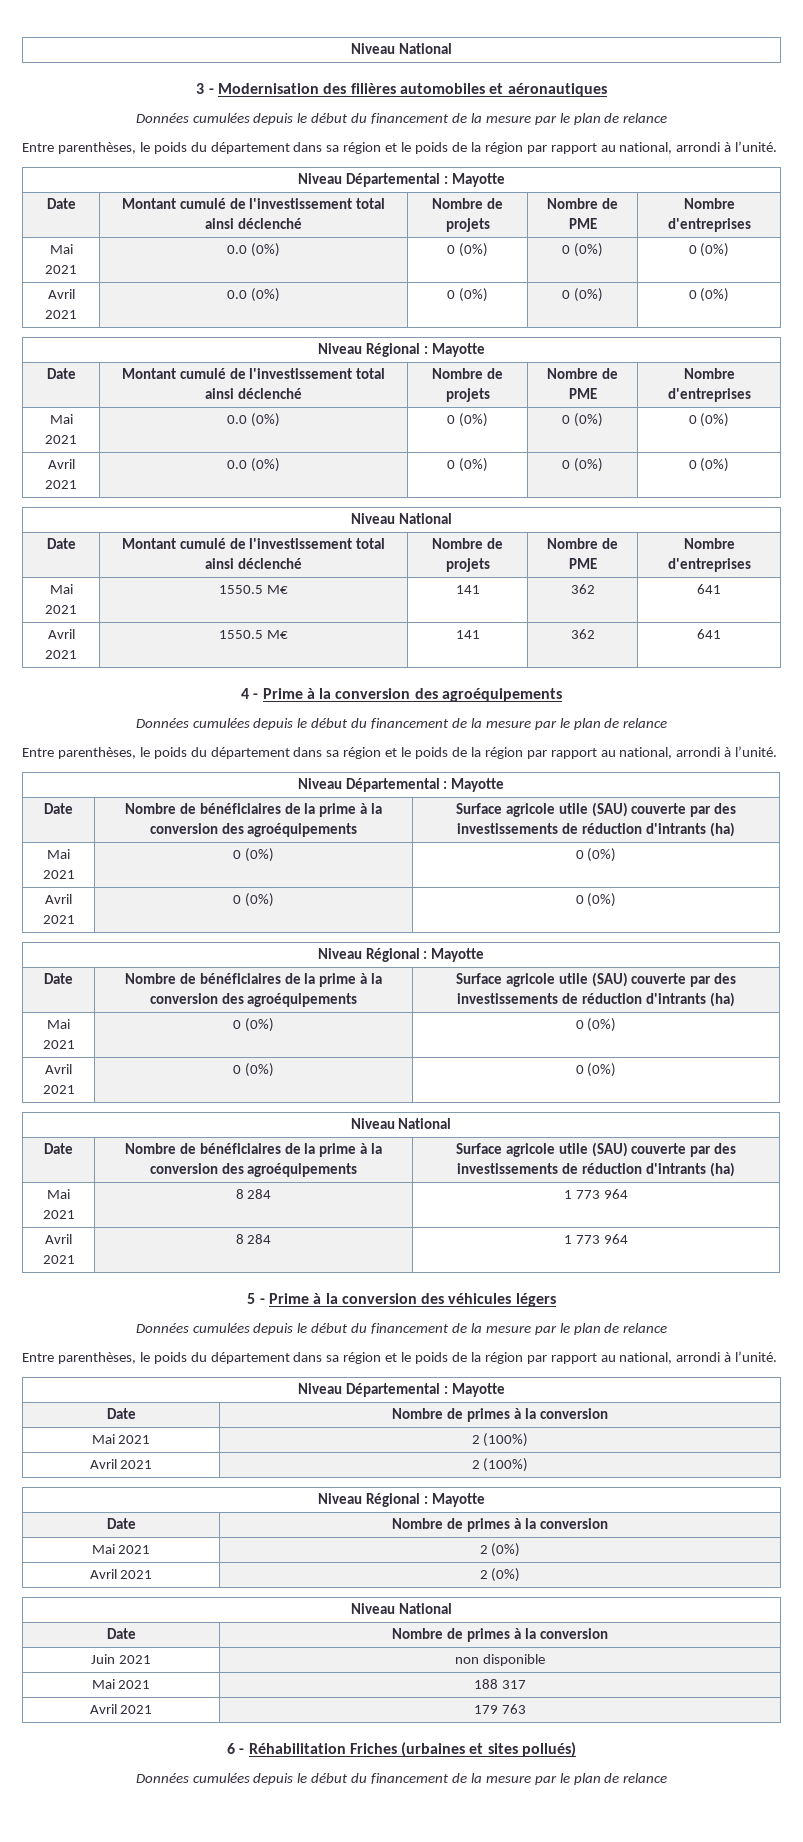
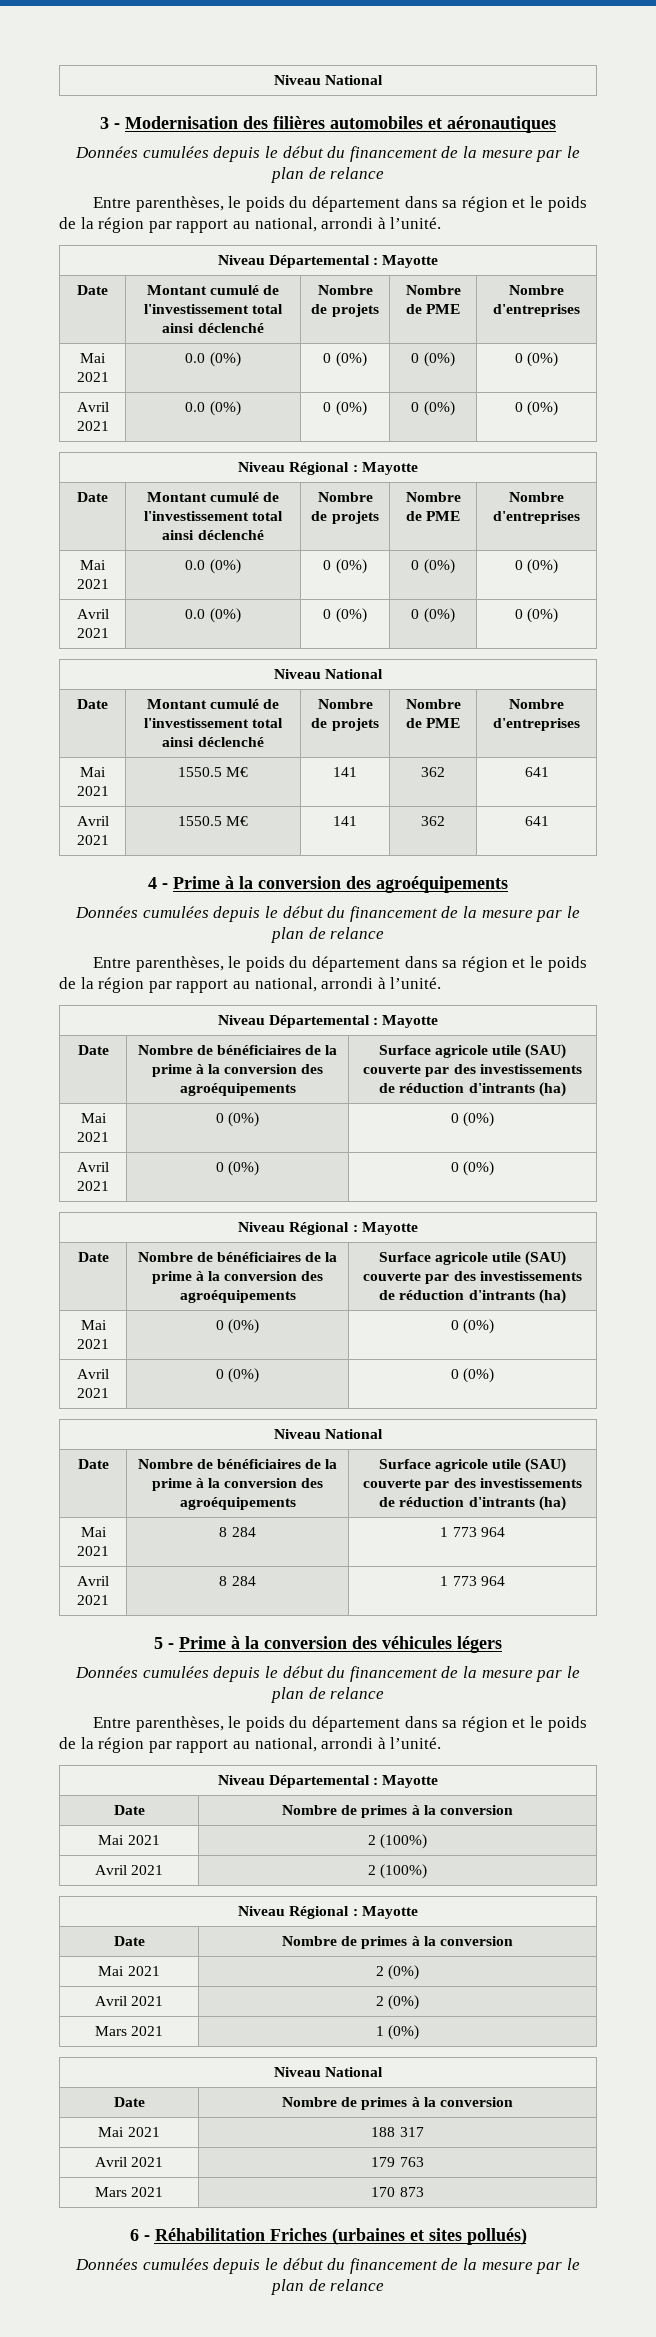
+ Mars 2021 | 1 (0%)
- Juin 2021 | non disponible
+ Mars 2021 | 170 873

